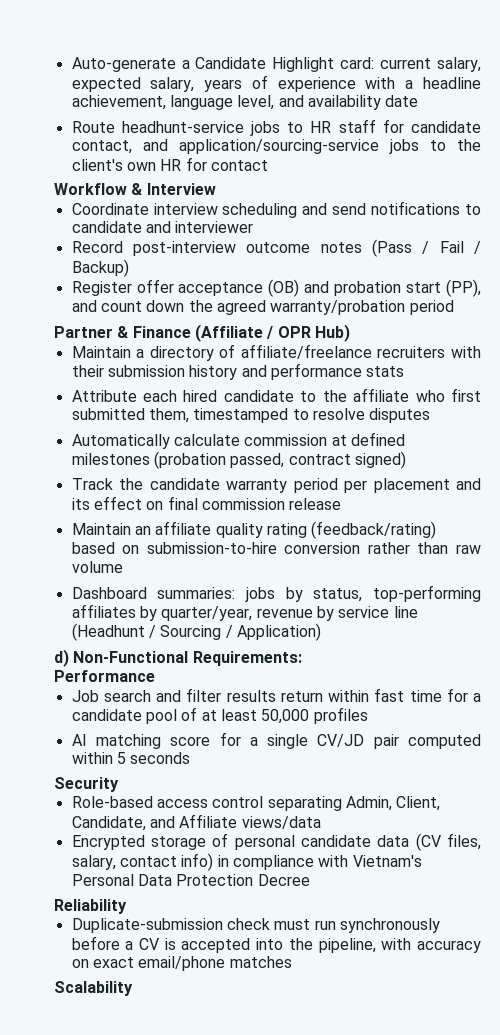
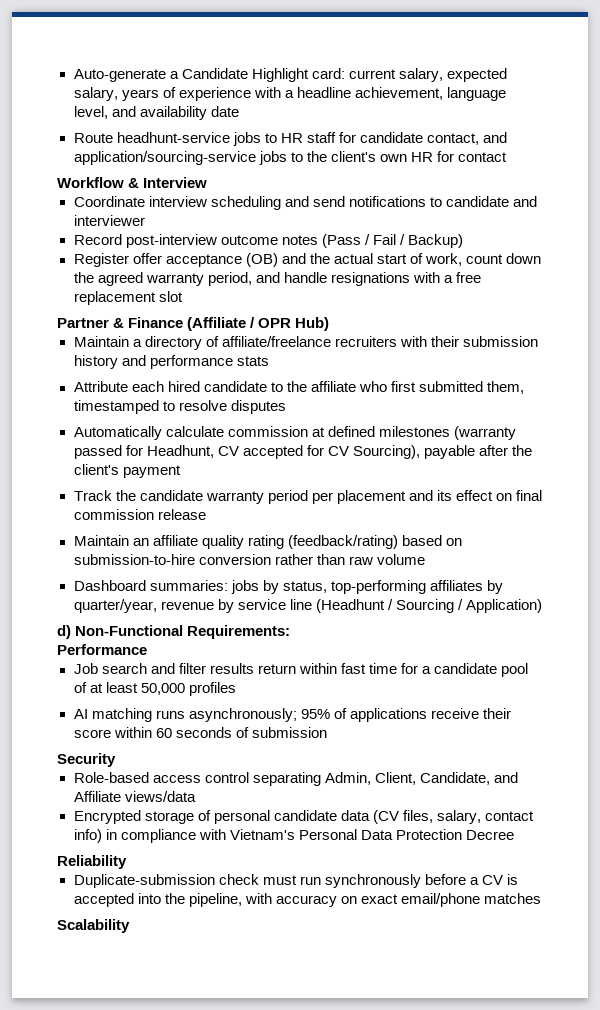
- Register offer acceptance (OB) and probation start (PP), and count down the agreed warranty/probation period
+ Register offer acceptance (OB) and the actual start of work, count down the agreed warranty period, and handle resignations with a free replacement slot
- Automatically calculate commission at defined milestones (probation passed, contract signed)
+ Automatically calculate commission at defined milestones (warranty passed for Headhunt, CV accepted for CV Sourcing), payable after the client's payment
- AI matching score for a single CV/JD pair computed within 5 seconds
+ AI matching runs asynchronously; 95% of applications receive their score within 60 seconds of submission

